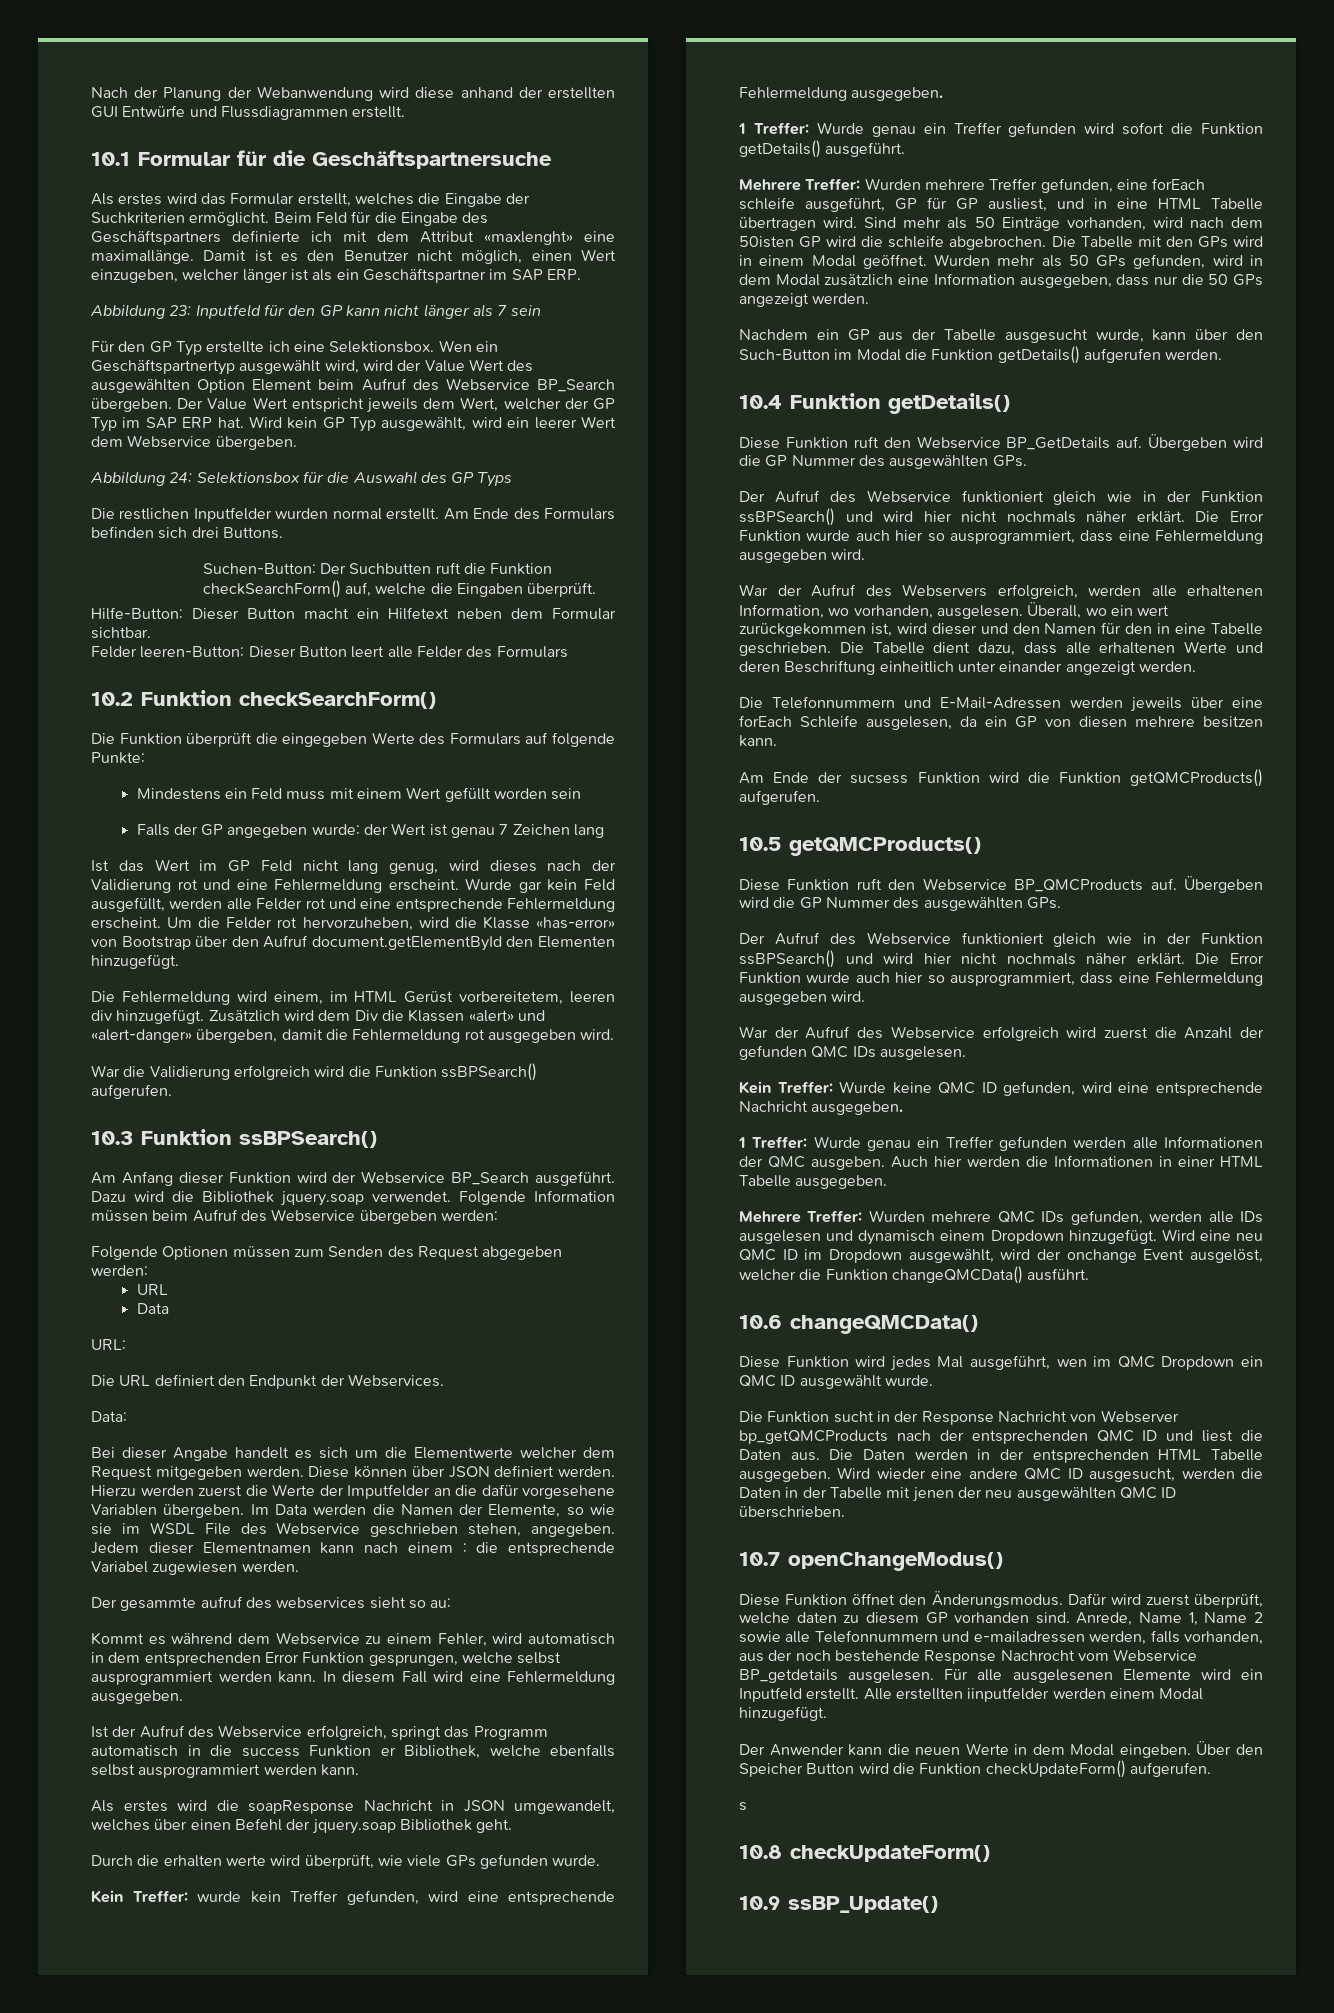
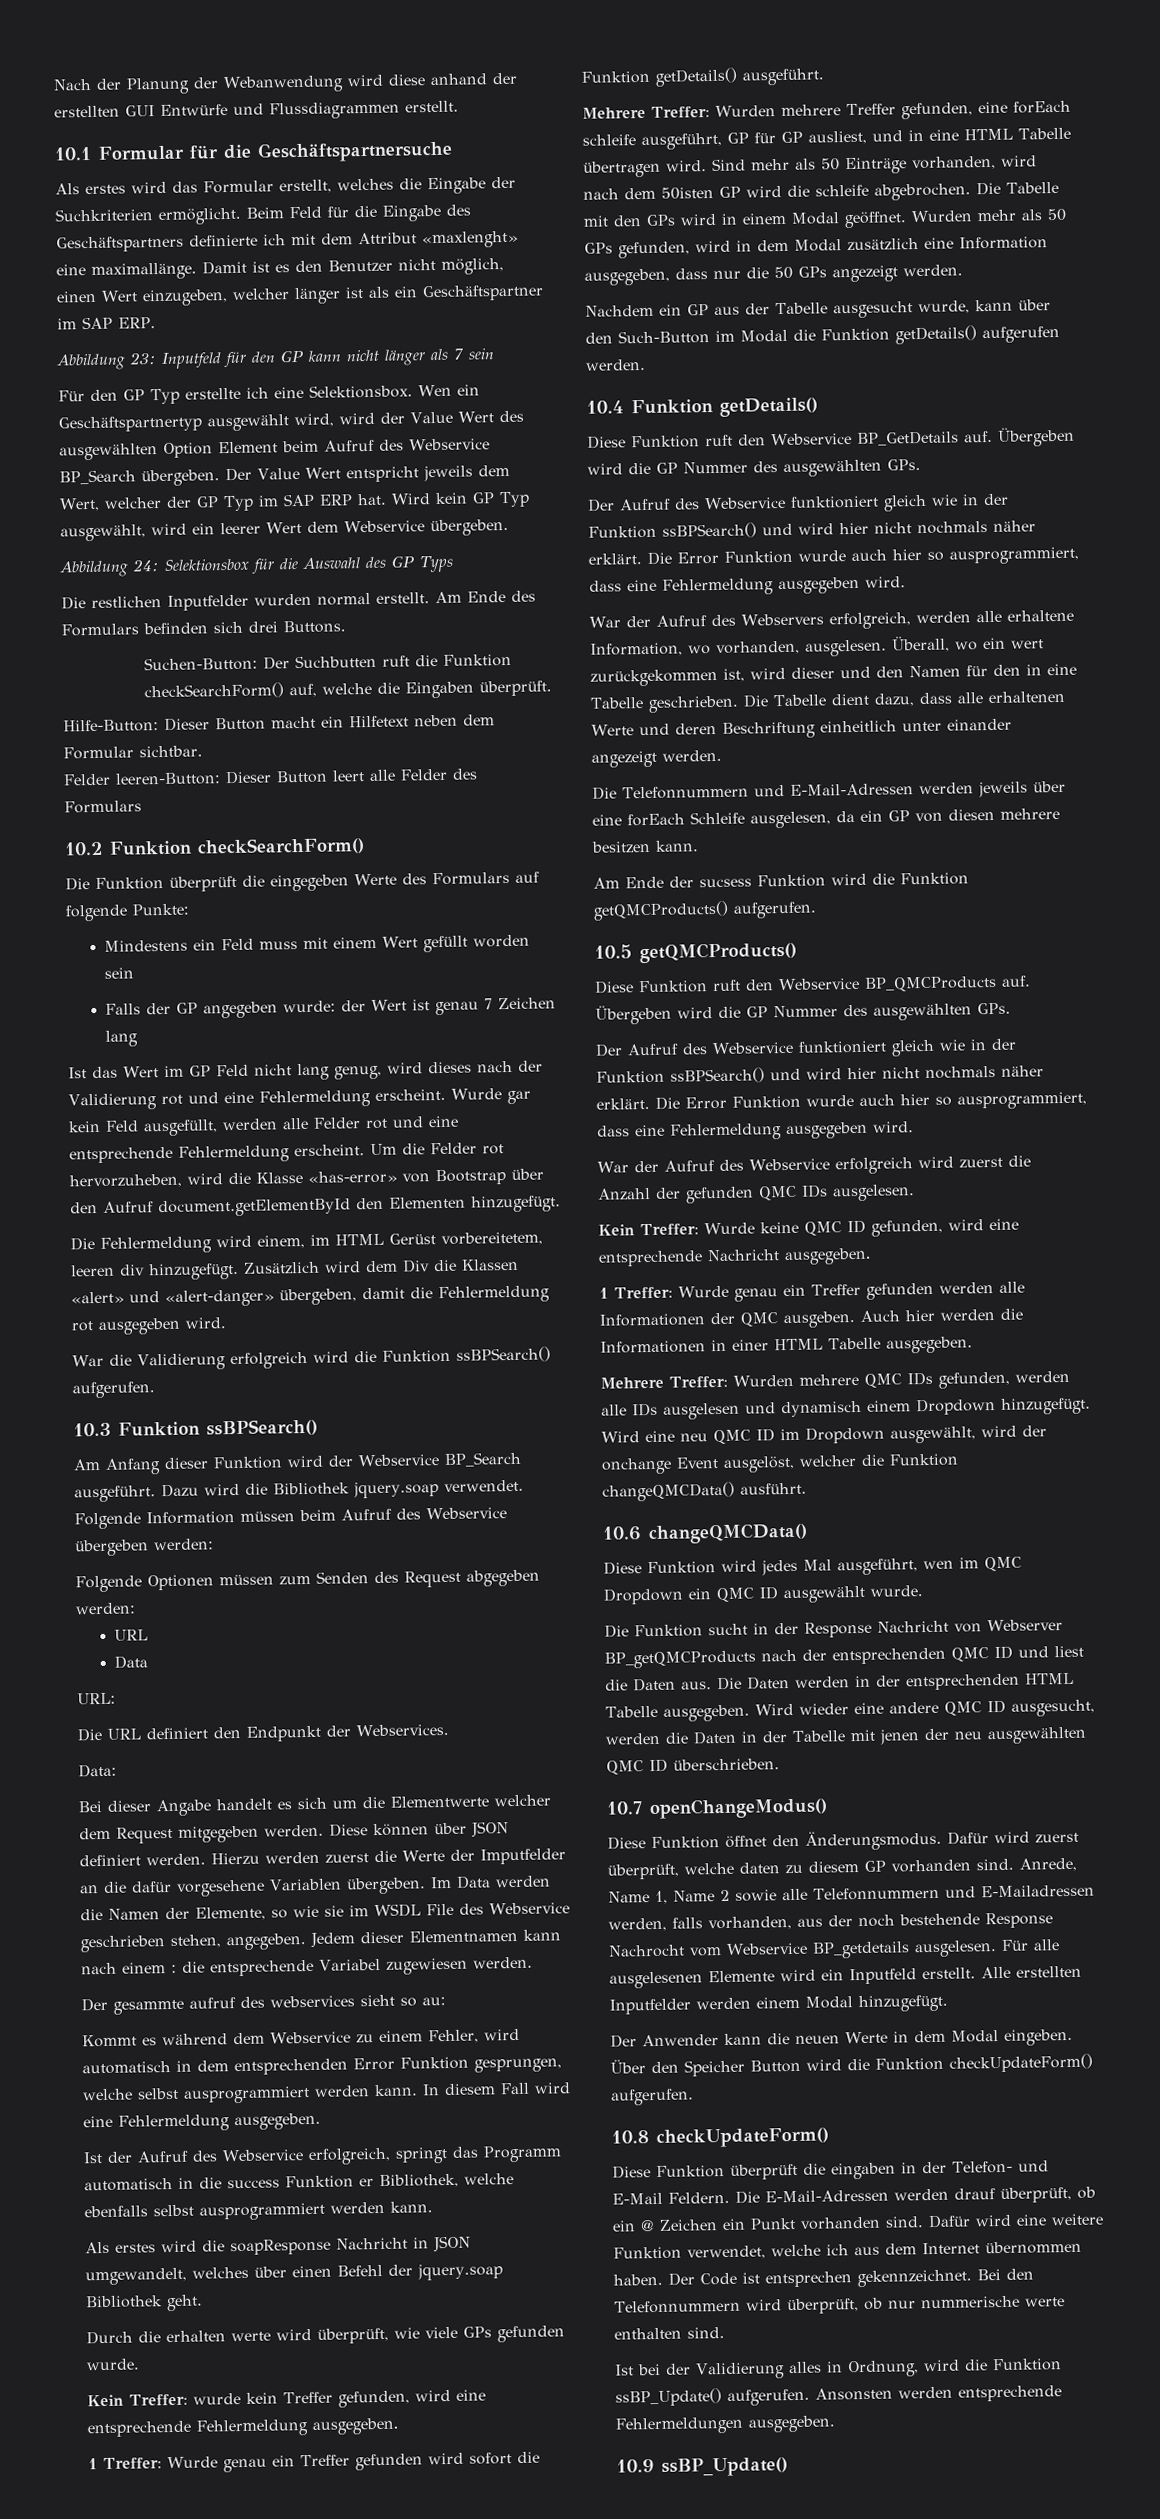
- War der Aufruf des Webservers erfolgreich, werden alle erhaltenen Information, wo vorhanden, ausgelesen.
+ War der Aufruf des Webservers erfolgreich, werden alle erhaltene Information, wo vorhanden, ausgelesen.
- Die Funktion sucht in der Response Nachricht von Webserver bp_getQMCProducts nach der entsprechenden QMC ID und liest die Daten aus.
+ Die Funktion sucht in der Response Nachricht von Webserver BP_getQMCProducts nach der entsprechenden QMC ID und liest die Daten aus.
- Anrede, Name 1, Name 2 sowie alle Telefonnummern und e-mailadressen werden, falls vorhanden, aus der noch bestehende Response Nachrocht vom Webservice BP_getdetails ausgelesen.
+ Anrede, Name 1, Name 2 sowie alle Telefonnummern und E-Mailadressen werden, falls vorhanden, aus der noch bestehende Response Nachrocht vom Webservice BP_getdetails ausgelesen.
- Alle erstellten iinputfelder werden einem Modal hinzugefügt.
+ Alle erstellten Inputfelder werden einem Modal hinzugefügt.
- s
+ Diese Funktion überprüft die eingaben in der Telefon- und E-Mail Feldern. Die E-Mail-Adressen werden drauf überprüft, ob ein @ Zeichen ein Punkt vorhanden sind. Dafür wird eine weitere Funktion verwendet, welche ich aus dem Internet übernommen haben. Der Code ist entsprechen gekennzeichnet. Bei den Telefonnummern wird überprüft, ob nur nummerische werte enthalten sind.
+ Ist bei der Validierung alles in Ordnung, wird die Funktion ssBP_Update() aufgerufen. Ansonsten werden entsprechende Fehlermeldungen ausgegeben.

